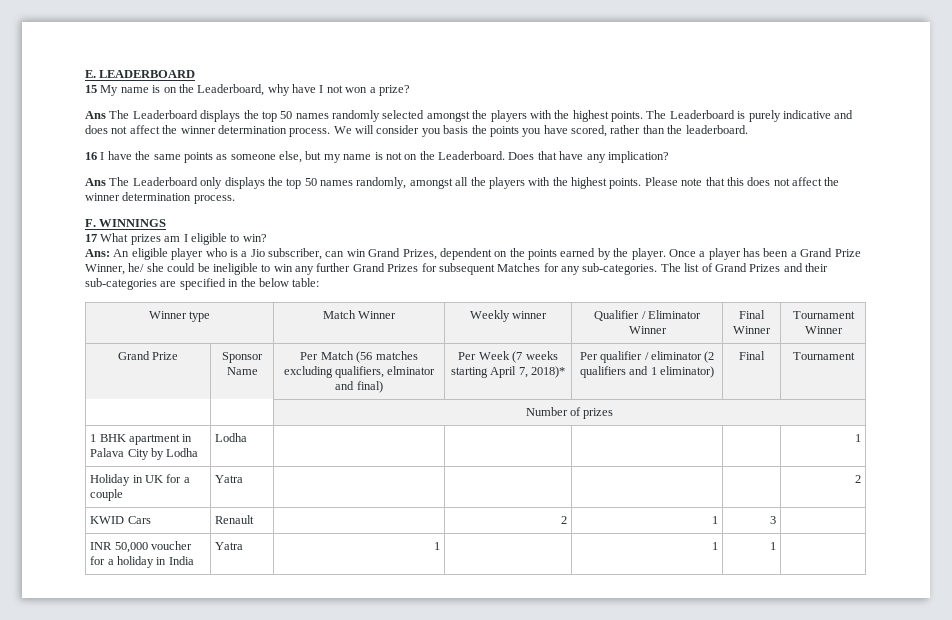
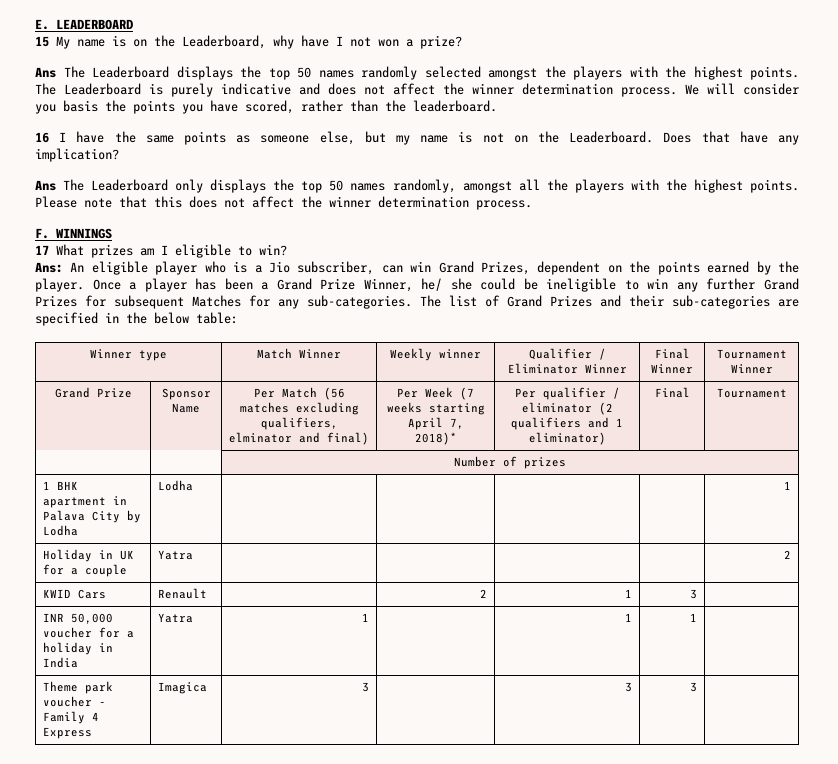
+ Theme park voucher - Family 4 Express | Imagica | 3 | | 3 | 3 |

